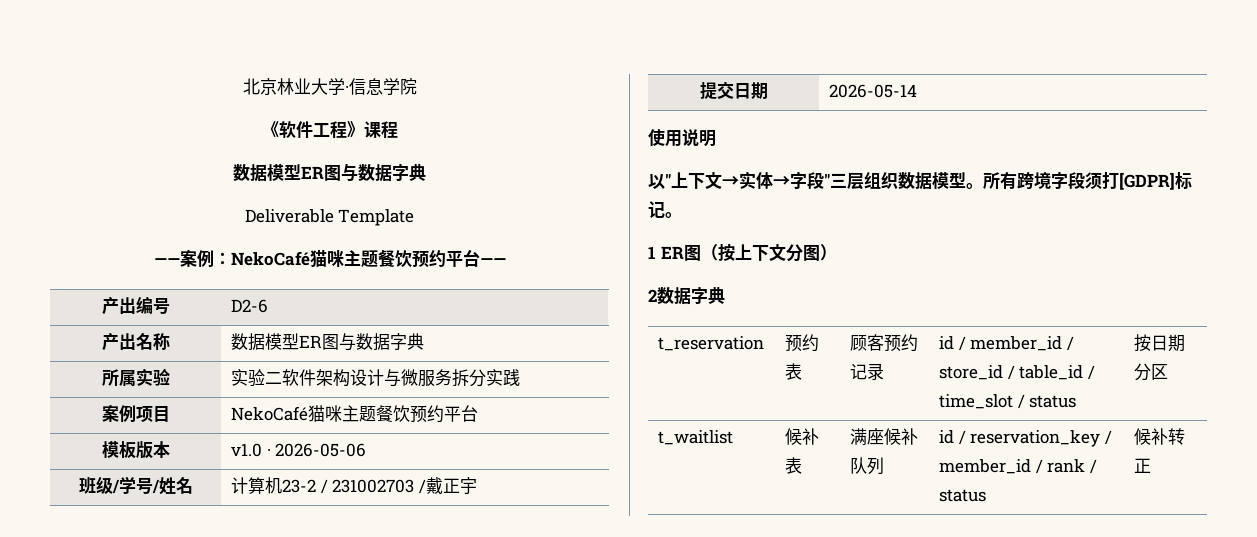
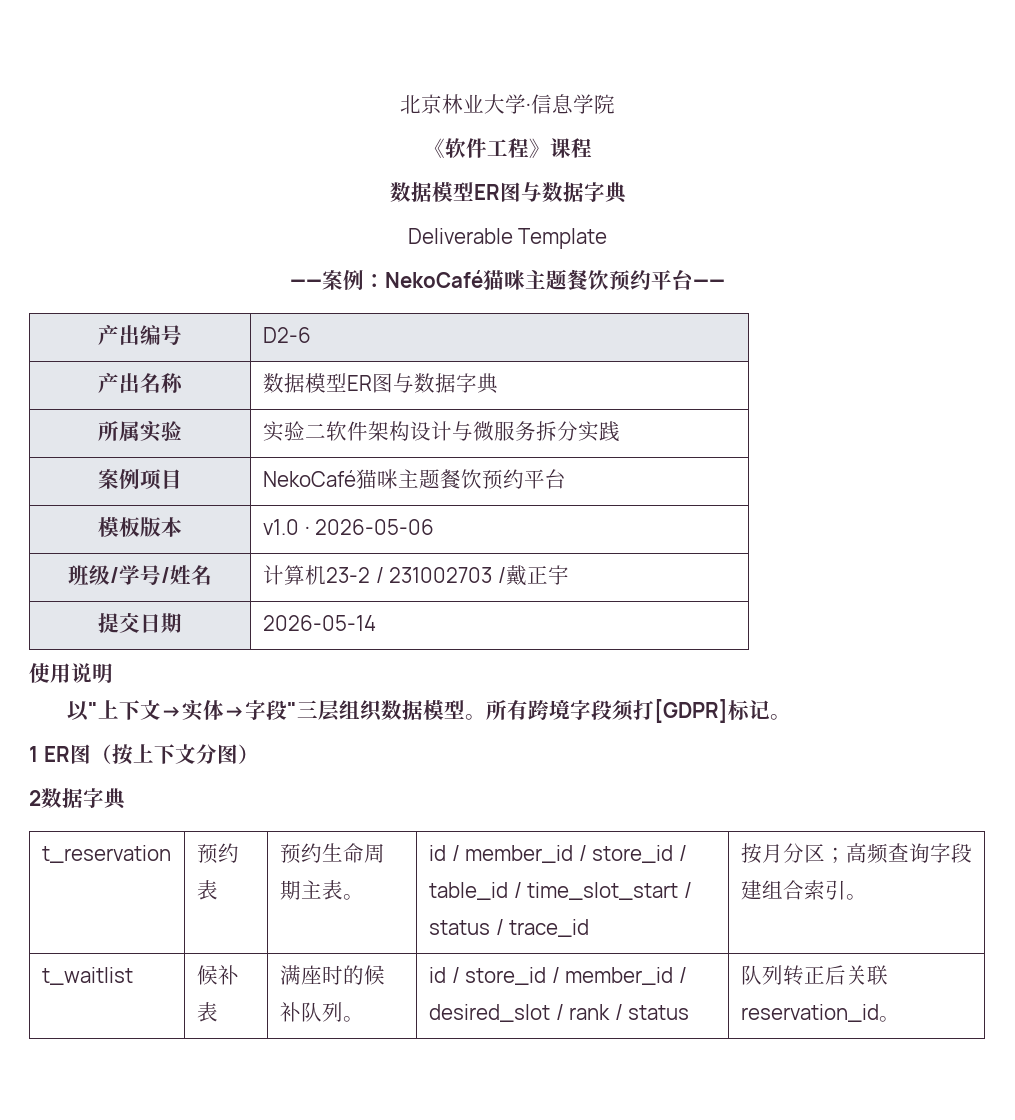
- t_reservation | 预约表 | 顾客预约记录 | id / member_id / store_id / table_id / time_slot / status | 按日期分区
+ t_reservation | 预约表 | 预约生命周期主表。 | id / member_id / store_id / table_id / time_slot_start / status / trace_id | 按月分区；高频查询字段建组合索引。
- t_waitlist | 候补表 | 满座候补队列 | id / reservation_key / member_id / rank / status | 候补转正
+ t_waitlist | 候补表 | 满座时的候补队列。 | id / store_id / member_id / desired_slot / rank / status | 队列转正后关联reservation_id。

